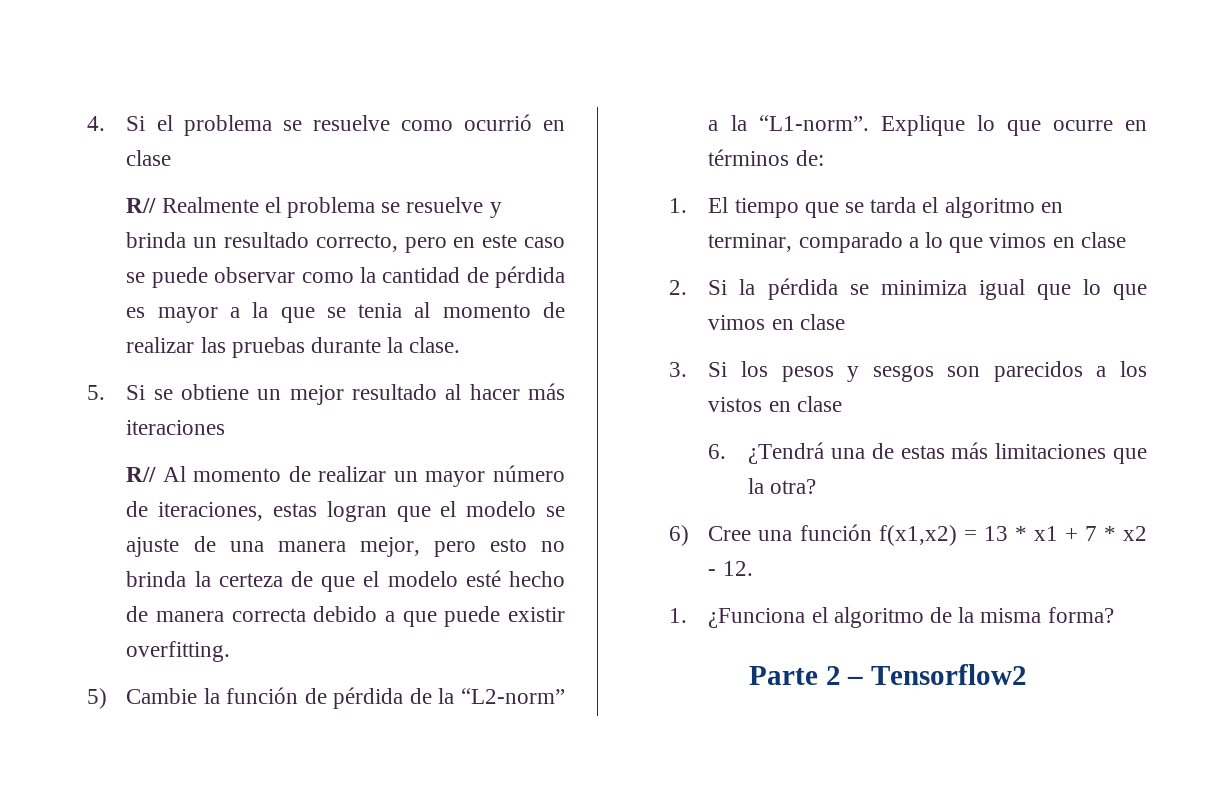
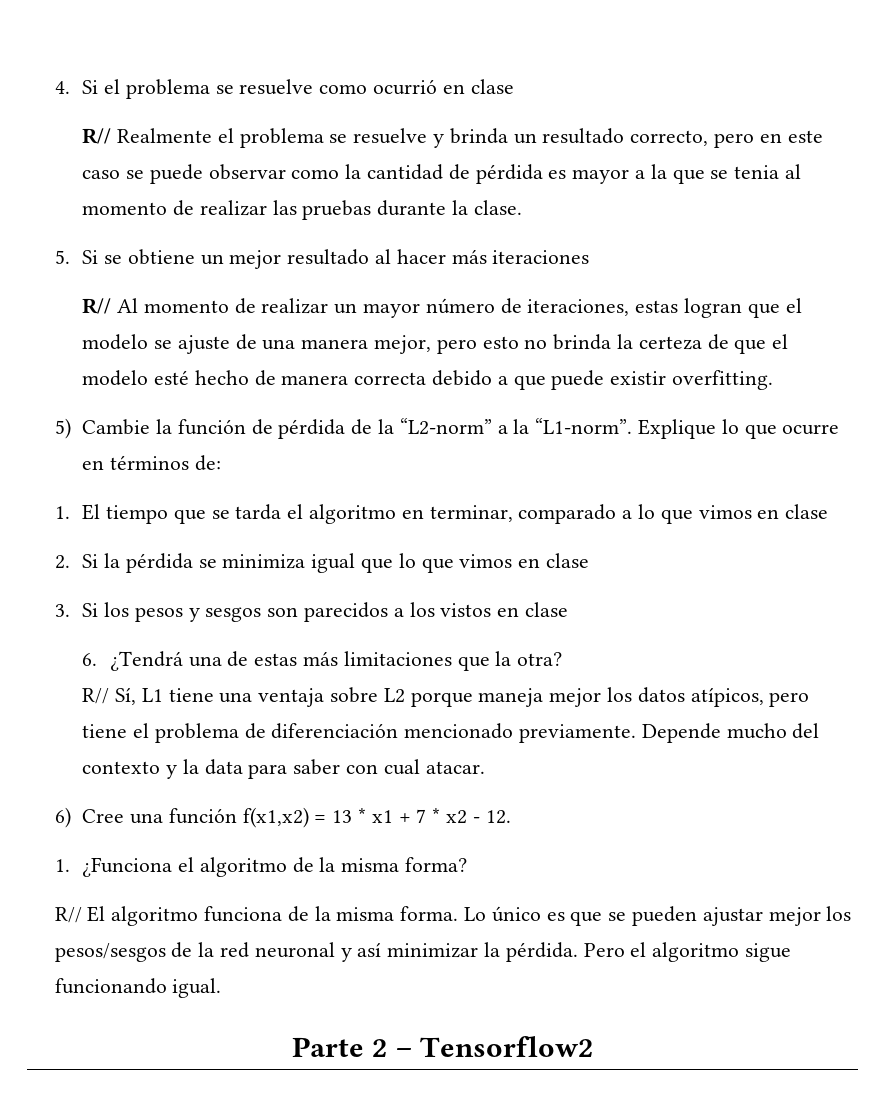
+ R// Sí, L1 tiene una ventaja sobre L2 porque maneja mejor los datos atípicos, pero tiene el problema de diferenciación mencionado previamente. Depende mucho del contexto y la data para saber con cual atacar.
+ R// El algoritmo funciona de la misma forma. Lo único es que se pueden ajustar mejor los pesos/sesgos de la red neuronal y así minimizar la pérdida. Pero el algoritmo sigue funcionando igual.

